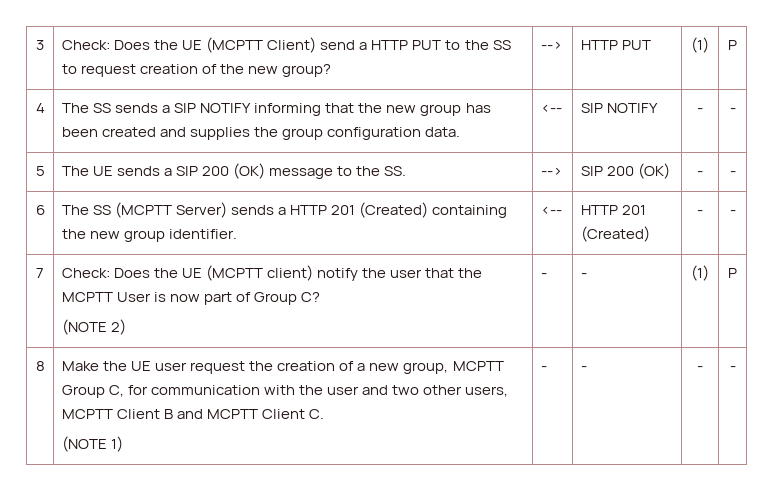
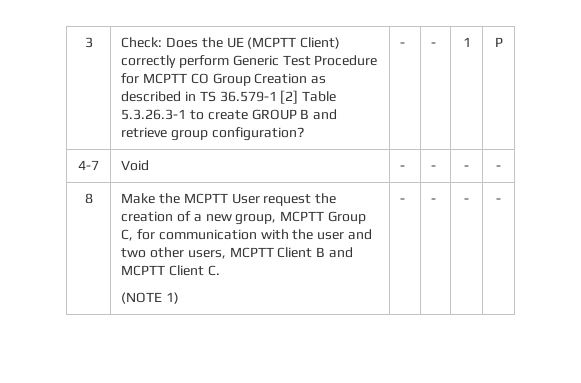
- 3 | Check: Does the UE (MCPTT Client) send a HTTP PUT to the SS to request creation of the new group? | --> | HTTP PUT | (1) | P
- 4 | The SS sends a SIP NOTIFY informing that the new group has been created and supplies the group configuration data. | <-- | SIP NOTIFY | - | -
- 5 | The UE sends a SIP 200 (OK) message to the SS. | --> | SIP 200 (OK) | - | -
- 6 | The SS (MCPTT Server) sends a HTTP 201 (Created) containing the new group identifier. | <-- | HTTP 201 (Created) | - | -
- 7 | Check: Does the UE (MCPTT client) notify the user that the MCPTT User is now part of Group C?
- (NOTE 2) | - | - | (1) | P
+ 3 | Check: Does the UE (MCPTT Client) correctly perform Generic Test Procedure for MCPTT CO Group Creation as described in TS 36.579-1 [2] Table 5.3.26.3-1 to create GROUP B and retrieve group configuration? | - | - | 1 | P
+ 4-7 | Void | - | - | - | -
- 8 | Make the UE user request the creation of a new group, MCPTT Group C, for communication with the user and two other users, MCPTT Client B and MCPTT Client C.
+ 8 | Make the MCPTT User request the creation of a new group, MCPTT Group C, for communication with the user and two other users, MCPTT Client B and MCPTT Client C.

